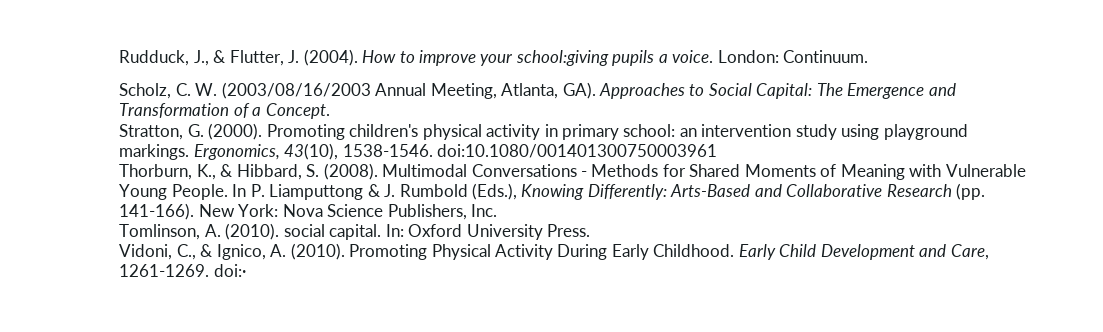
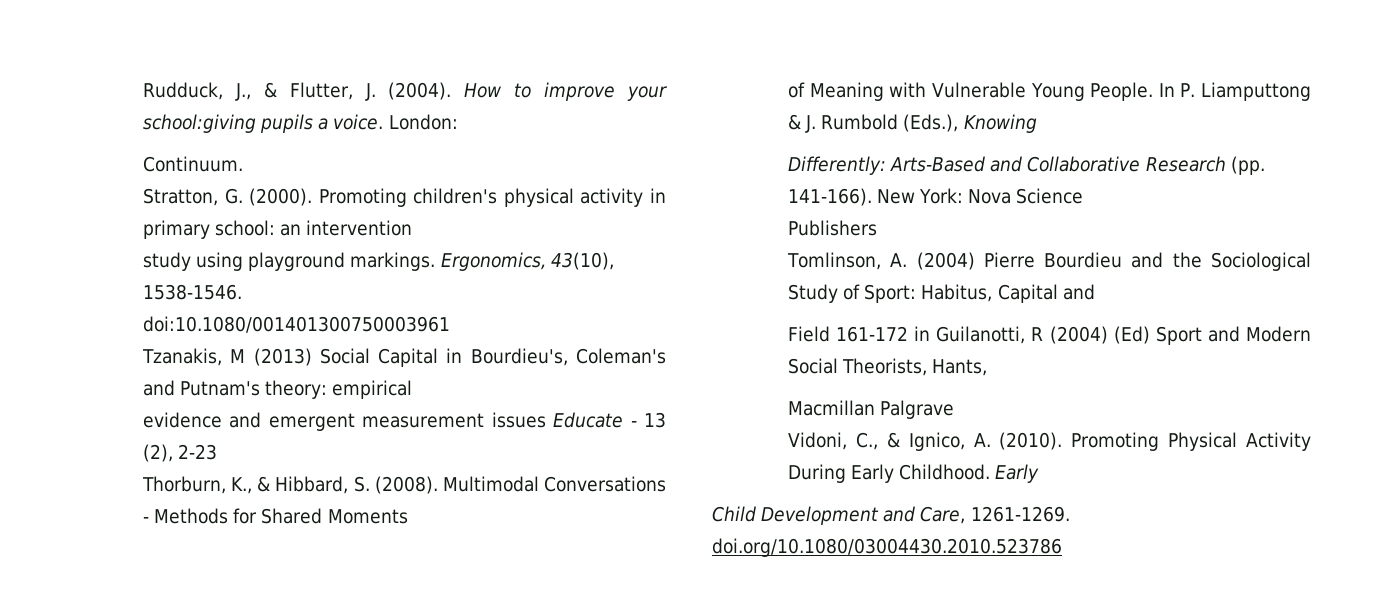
- London: Continuum.
+ London:
+ Continuum.
- Scholz, C. W. (2003/08/16/2003 Annual Meeting, Atlanta, GA). Approaches to Social Capital: The Emergence and Transformation of a Concept.
- Promoting children's physical activity in primary school: an intervention study using playground markings.
+ Promoting children's physical activity in primary school: an intervention
+ study using playground markings.
- Ergonomics, 43(10), 1538-1546. doi:10.1080/001401300750003961
+ Ergonomics, 43(10), 1538-1546.
+ doi:10.1080/001401300750003961
+ Tzanakis, M (2013) Social Capital in Bourdieu's, Coleman's and Putnam's theory: empirical
+ evidence and emergent measurement issues Educate - 13 (2), 2-23
- Multimodal Conversations - Methods for Shared Moments of Meaning with Vulnerable Young People.
+ Multimodal Conversations - Methods for Shared Moments
+ of Meaning with Vulnerable Young People.
- In P. Liamputtong & J. Rumbold (Eds.), Knowing Differently: Arts-Based and Collaborative Research (pp. 141-166).
+ In P. Liamputtong & J. Rumbold (Eds.), Knowing
+ Differently: Arts-Based and Collaborative Research (pp. 141-166).
- New York: Nova Science Publishers, Inc.
+ New York: Nova Science
+ Publishers
- Tomlinson, A. (2010). social capital. In: Oxford University Press.
+ Tomlinson, A. (2004) Pierre Bourdieu and the Sociological Study of Sport: Habitus, Capital and
+ Field 161-172 in Guilanotti, R (2004) (Ed) Sport and Modern Social Theorists, Hants,
+ Macmillan Palgrave
- Promoting Physical Activity During Early Childhood. Early Child Development and Care, 1261-1269. doi:·
+ Promoting Physical Activity During Early Childhood. Early
+ Child Development and Care, 1261-1269. doi.org/10.1080/03004430.2010.523786

